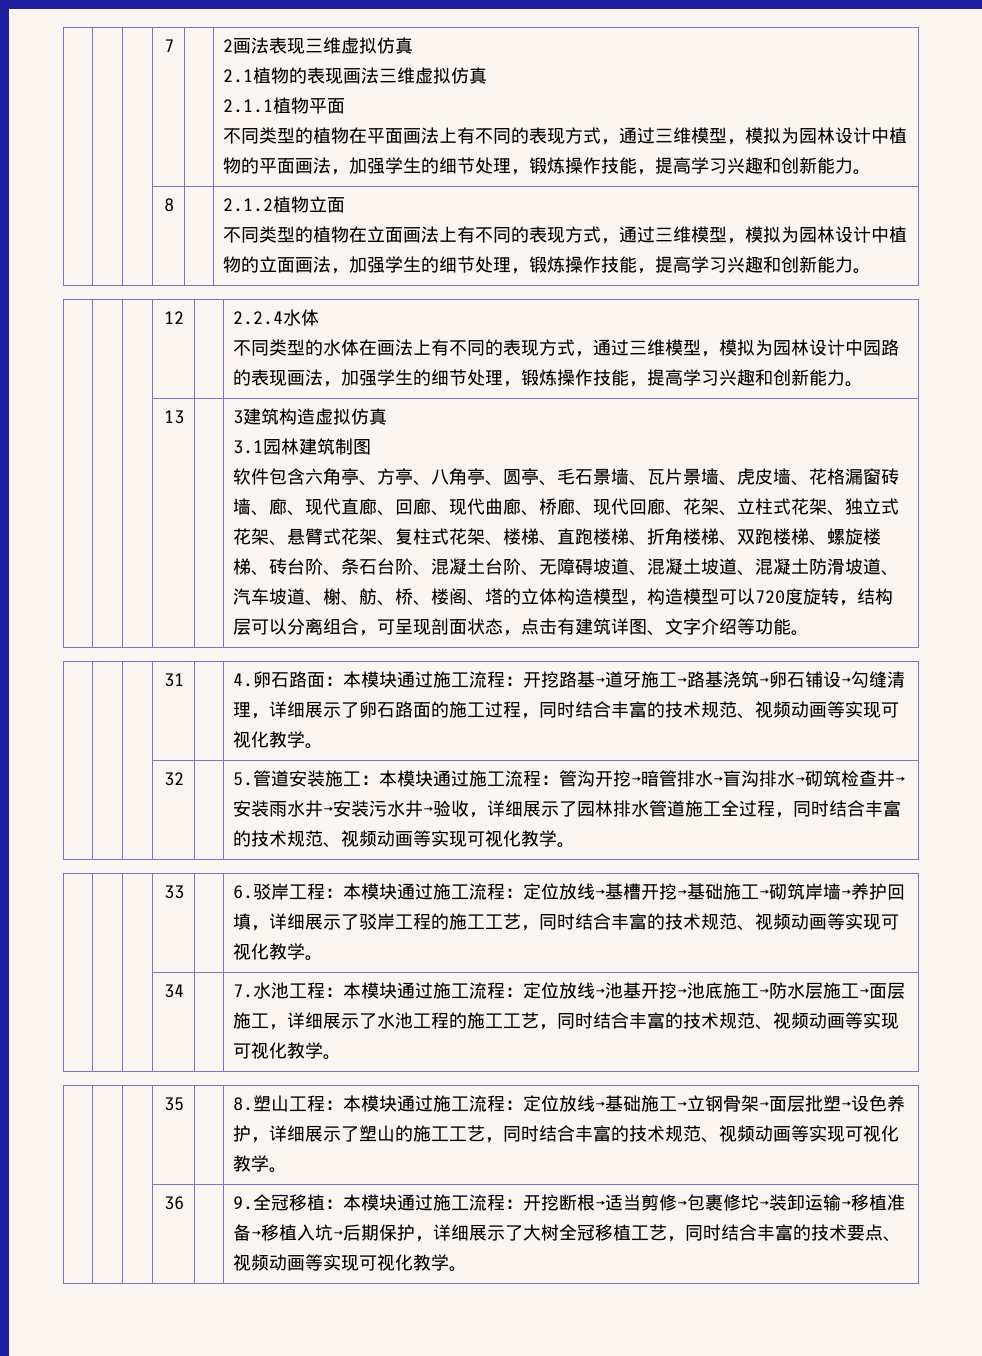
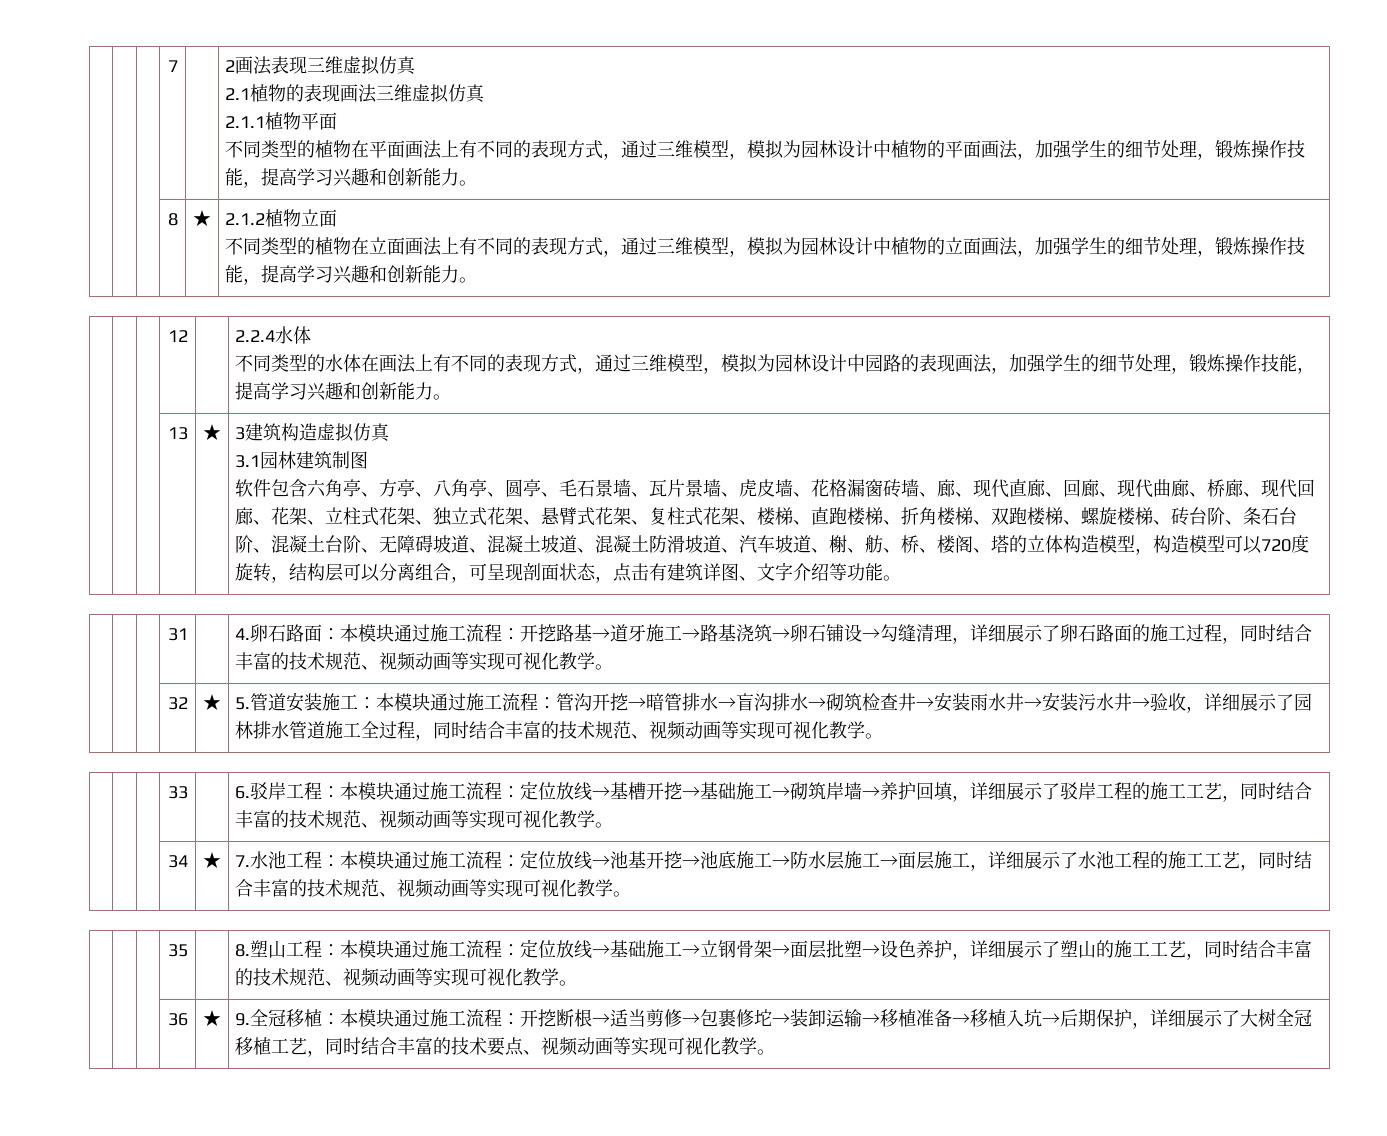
- 8
+ 8 | ★
- 13
+ 13 | ★
- 32
+ 32 | ★
- 34
+ 34 | ★
- 36
+ 36 | ★

